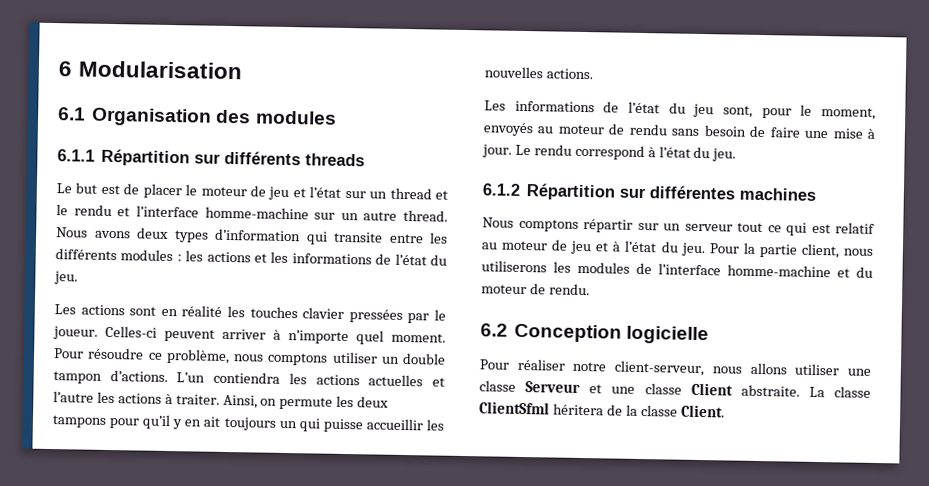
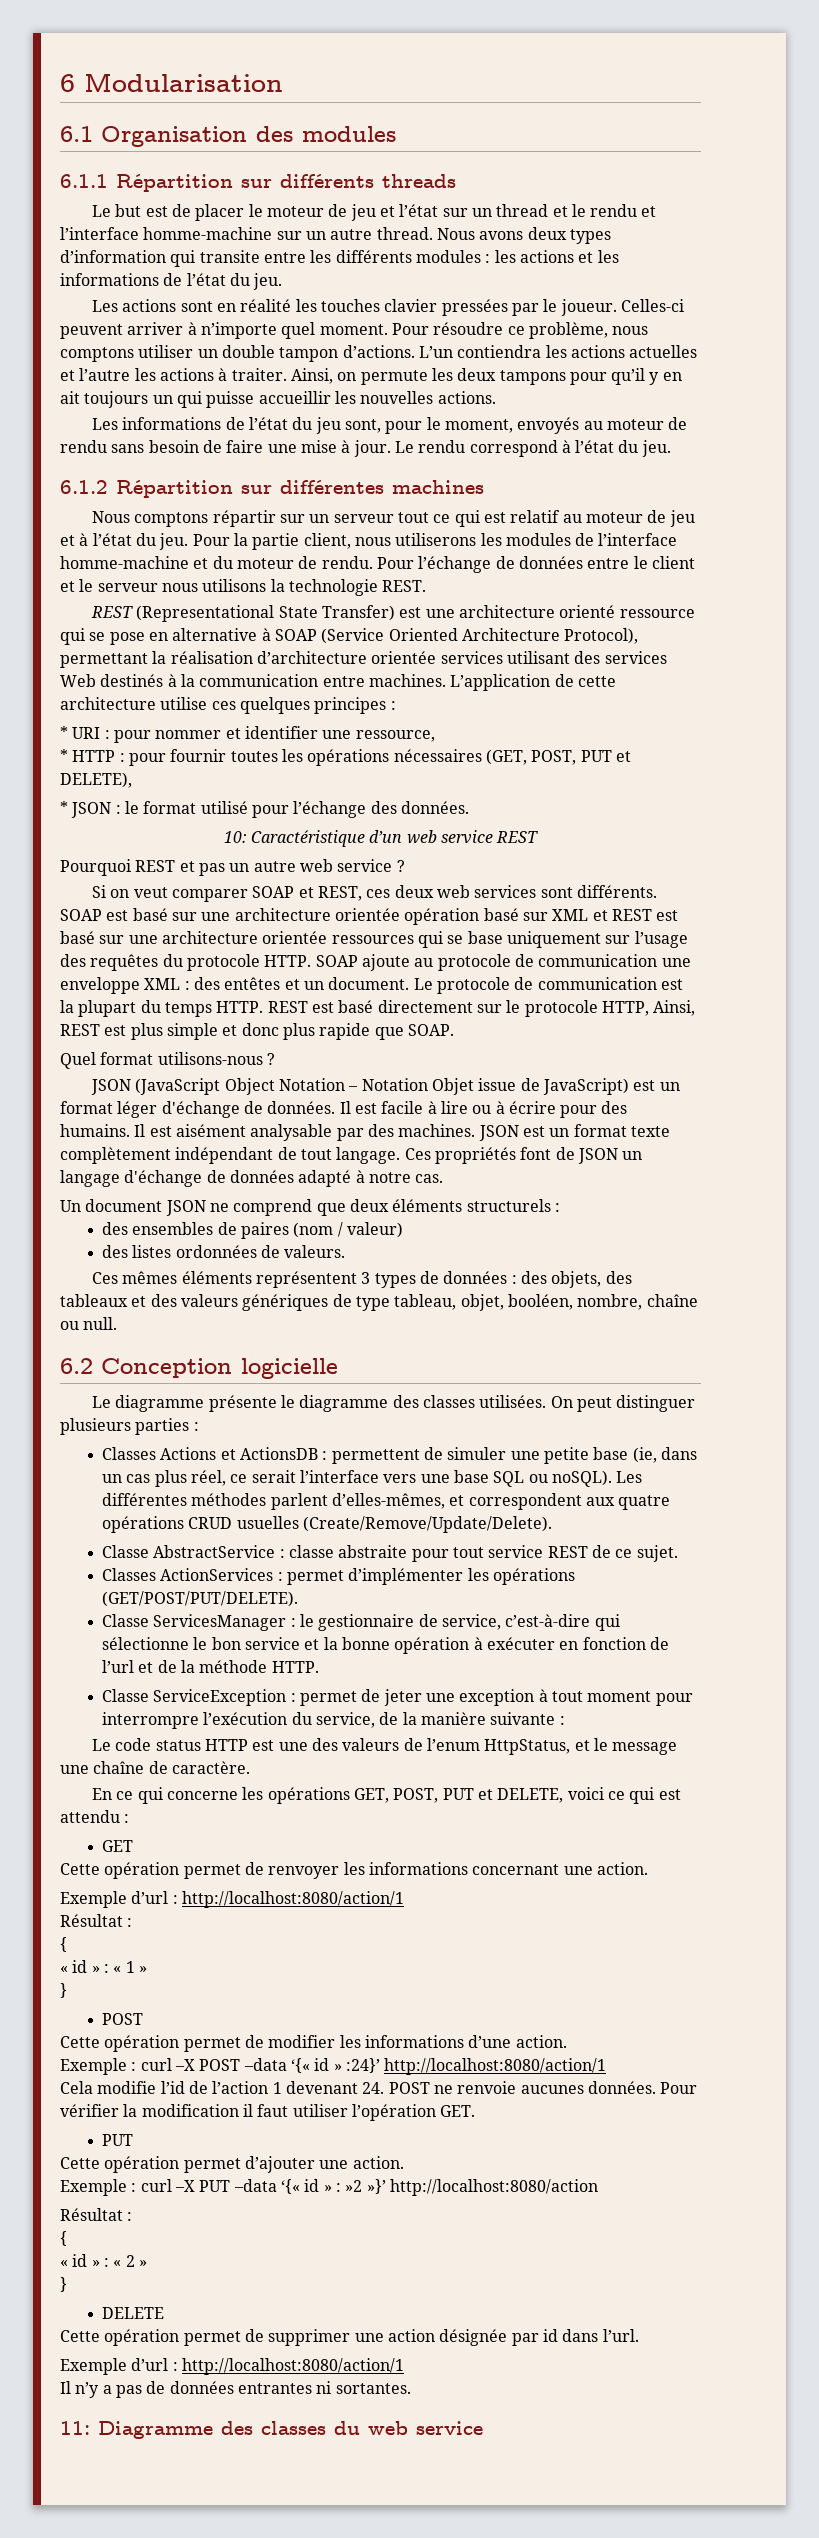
- Pour la partie client, nous utiliserons les modules de l’interface homme-machine et du moteur de rendu.
+ Pour la partie client, nous utiliserons les modules de l’interface homme-machine et du moteur de rendu. Pour l’échange de données entre le client et le serveur nous utilisons la technologie REST.
+ REST (Representational State Transfer) est une architecture orienté ressource qui se pose en alternative à SOAP (Service Oriented Architecture Protocol), permettant la réalisation d’architecture orientée services utilisant des services Web destinés à la communication entre machines. L’application de cette architecture utilise ces quelques principes :
+ * URI : pour nommer et identifier une ressource,
+ * HTTP : pour fournir toutes les opérations nécessaires (GET, POST, PUT et DELETE),
+ * JSON : le format utilisé pour l’échange des données.
+ 10: Caractéristique d’un web service REST
+ Pourquoi REST et pas un autre web service ?
+ Si on veut comparer SOAP et REST, ces deux web services sont différents. SOAP est basé sur une architecture orientée opération basé sur XML et REST est basé sur une architecture orientée ressources qui se base uniquement sur l’usage des requêtes du protocole HTTP. SOAP ajoute au protocole de communication une enveloppe XML : des entêtes et un document. Le protocole de communication est la plupart du temps HTTP. REST est basé directement sur le protocole HTTP, Ainsi, REST est plus simple et donc plus rapide que SOAP.
+ Quel format utilisons-nous ?
+ JSON (JavaScript Object Notation – Notation Objet issue de JavaScript) est un format léger d'échange de données. Il est facile à lire ou à écrire pour des humains. Il est aisément analysable par des machines. JSON est un format texte complètement indépendant de tout langage. Ces propriétés font de JSON un langage d'échange de données adapté à notre cas.
+ Un document JSON ne comprend que deux éléments structurels :
+ des ensembles de paires (nom / valeur)
+ des listes ordonnées de valeurs.
+ Ces mêmes éléments représentent 3 types de données : des objets, des tableaux et des valeurs génériques de type tableau, objet, booléen, nombre, chaîne ou null.
  6.2 Conception logicielle
- Pour réaliser notre client-serveur, nous allons utiliser une classe Serveur et une classe Client abstraite. La classe ClientSfml héritera de la classe Client.
+ Le diagramme présente le diagramme des classes utilisées. On peut distinguer plusieurs parties :
+ Classes Actions et ActionsDB : permettent de simuler une petite base (ie, dans un cas plus réel, ce serait l’interface vers une base SQL ou noSQL). Les différentes méthodes parlent d’elles-mêmes, et correspondent aux quatre opérations CRUD usuelles (Create/Remove/Update/Delete).
+ Classe AbstractService : classe abstraite pour tout service REST de ce sujet.
+ Classes ActionServices : permet d’implémenter les opérations (GET/POST/PUT/DELETE).
+ Classe ServicesManager : le gestionnaire de service, c’est-à-dire qui sélectionne le bon service et la bonne opération à exécuter en fonction de l’url et de la méthode HTTP.
+ Classe ServiceException : permet de jeter une exception à tout moment pour interrompre l’exécution du service, de la manière suivante :
+ Le code status HTTP est une des valeurs de l’enum HttpStatus, et le message une chaîne de caractère.
+ En ce qui concerne les opérations GET, POST, PUT et DELETE, voici ce qui est attendu :
+ GET
+ Cette opération permet de renvoyer les informations concernant une action.
+ Exemple d’url : http://localhost:8080/action/1
+ Résultat :
+ {
+ « id » : « 1 »
+ }
+ POST
+ Cette opération permet de modifier les informations d’une action.
+ Exemple : curl –X POST –data ‘{« id » :24}’ http://localhost:8080/action/1
+ Cela modifie l’id de l’action 1 devenant 24. POST ne renvoie aucunes données. Pour vérifier la modification il faut utiliser l’opération GET.
+ PUT
+ Cette opération permet d’ajouter une action.
+ Exemple : curl –X PUT –data ‘{« id » : »2 »}’ http://localhost:8080/action
+ Résultat :
+ {
+ « id » : « 2 »
+ }
+ DELETE
+ Cette opération permet de supprimer une action désignée par id dans l’url.
+ Exemple d’url : http://localhost:8080/action/1
+ Il n’y a pas de données entrantes ni sortantes.
+ 11: Diagramme des classes du web service

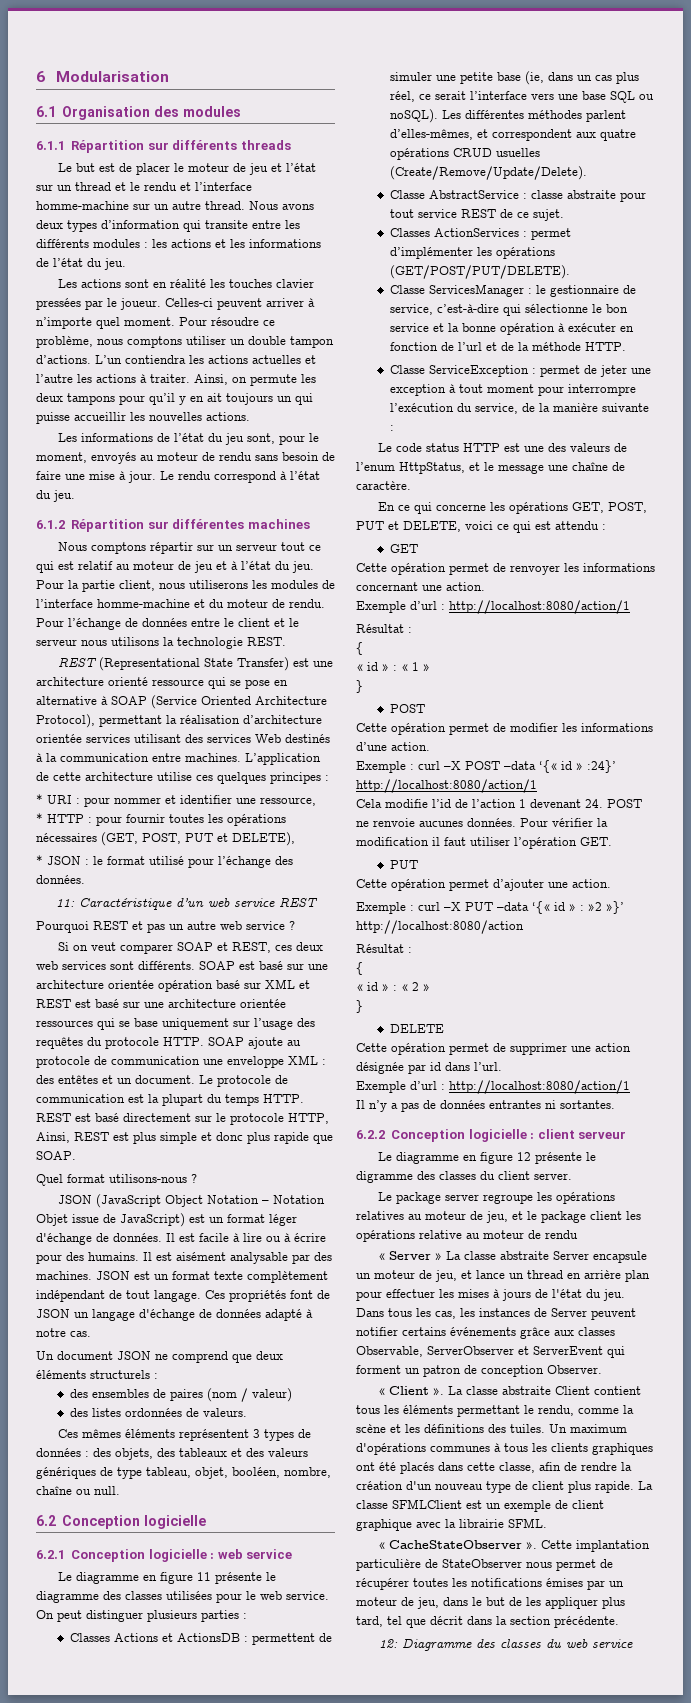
- 10: Caractéristique d’un web service REST
+ 11: Caractéristique d’un web service REST
- Le diagramme présente le diagramme des classes utilisées.
+ 6.2.1 Conception logicielle : web service
+ Le diagramme en figure 11 présente le diagramme des classes utilisées pour le web service.
- 11: Diagramme des classes du web service
+ 6.2.2 Conception logicielle : client serveur
+ Le diagramme en figure 12 présente le digramme des classes du client server.
+ Le package server regroupe les opérations relatives au moteur de jeu, et le package client les opérations relative au moteur de rendu
+ « Server » La classe abstraite Server encapsule un moteur de jeu, et lance un thread en arrière plan pour effectuer les mises à jours de l'état du jeu. Dans tous les cas, les instances de Server peuvent notifier certains événements grâce aux classes Observable, ServerObserver et ServerEvent qui forment un patron de conception Observer.
+ « Client ». La classe abstraite Client contient tous les éléments permettant le rendu, comme la scène et les définitions des tuiles. Un maximum d'opérations communes à tous les clients graphiques ont été placés dans cette classe, afin de rendre la création d'un nouveau type de client plus rapide. La classe SFMLClient est un exemple de client graphique avec la librairie SFML.
+ « CacheStateObserver ». Cette implantation particulière de StateObserver nous permet de récupérer toutes les notifications émises par un moteur de jeu, dans le but de les appliquer plus tard, tel que décrit dans la section précédente.
+ 12: Diagramme des classes du web service

